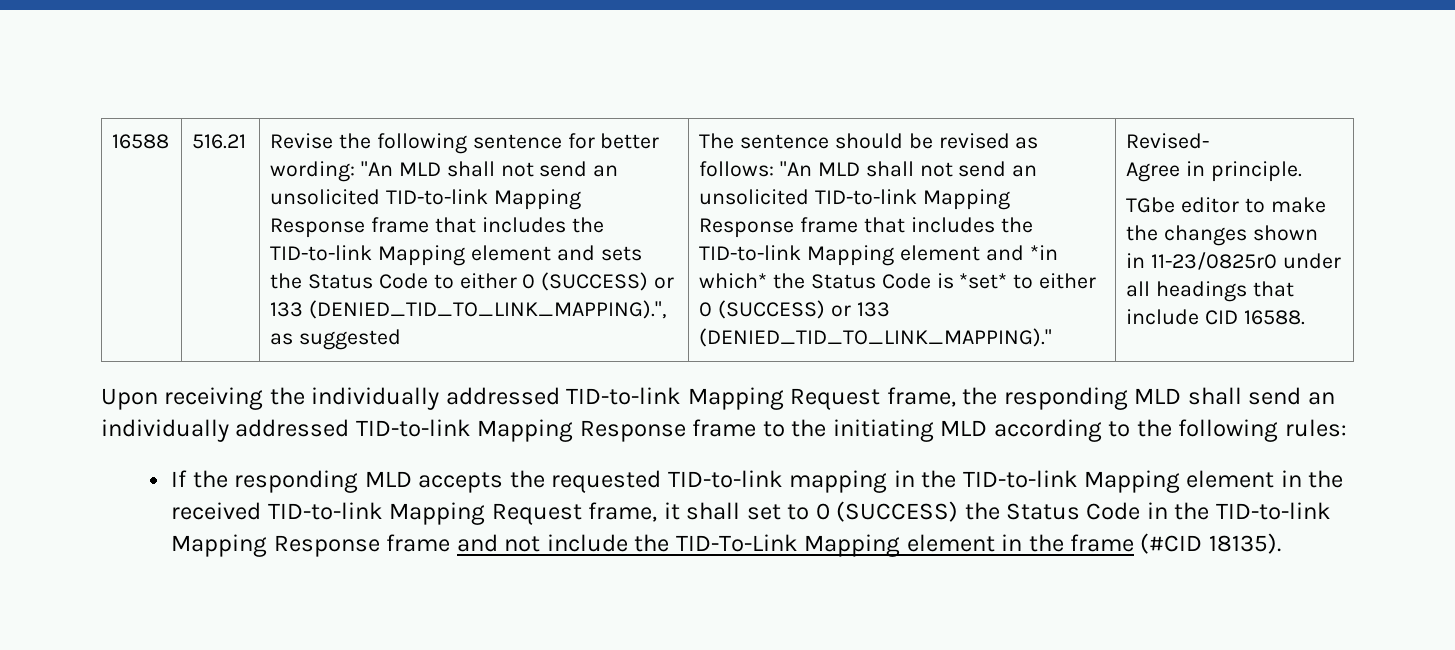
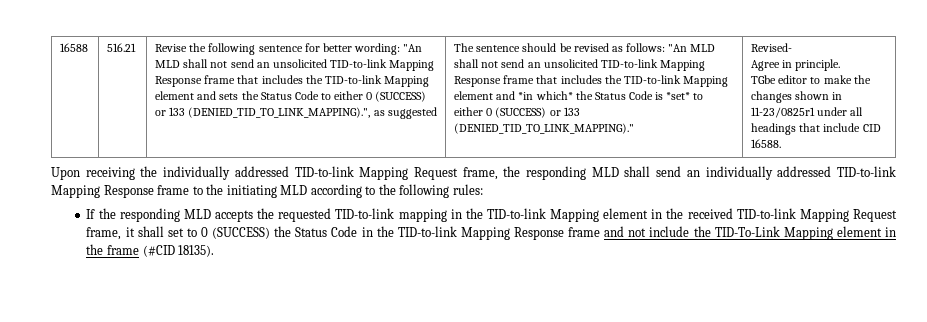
- TGbe editor to make the changes shown in 11-23/0825r0 under all headings that include CID 16588.
+ TGbe editor to make the changes shown in 11-23/0825r1 under all headings that include CID 16588.

